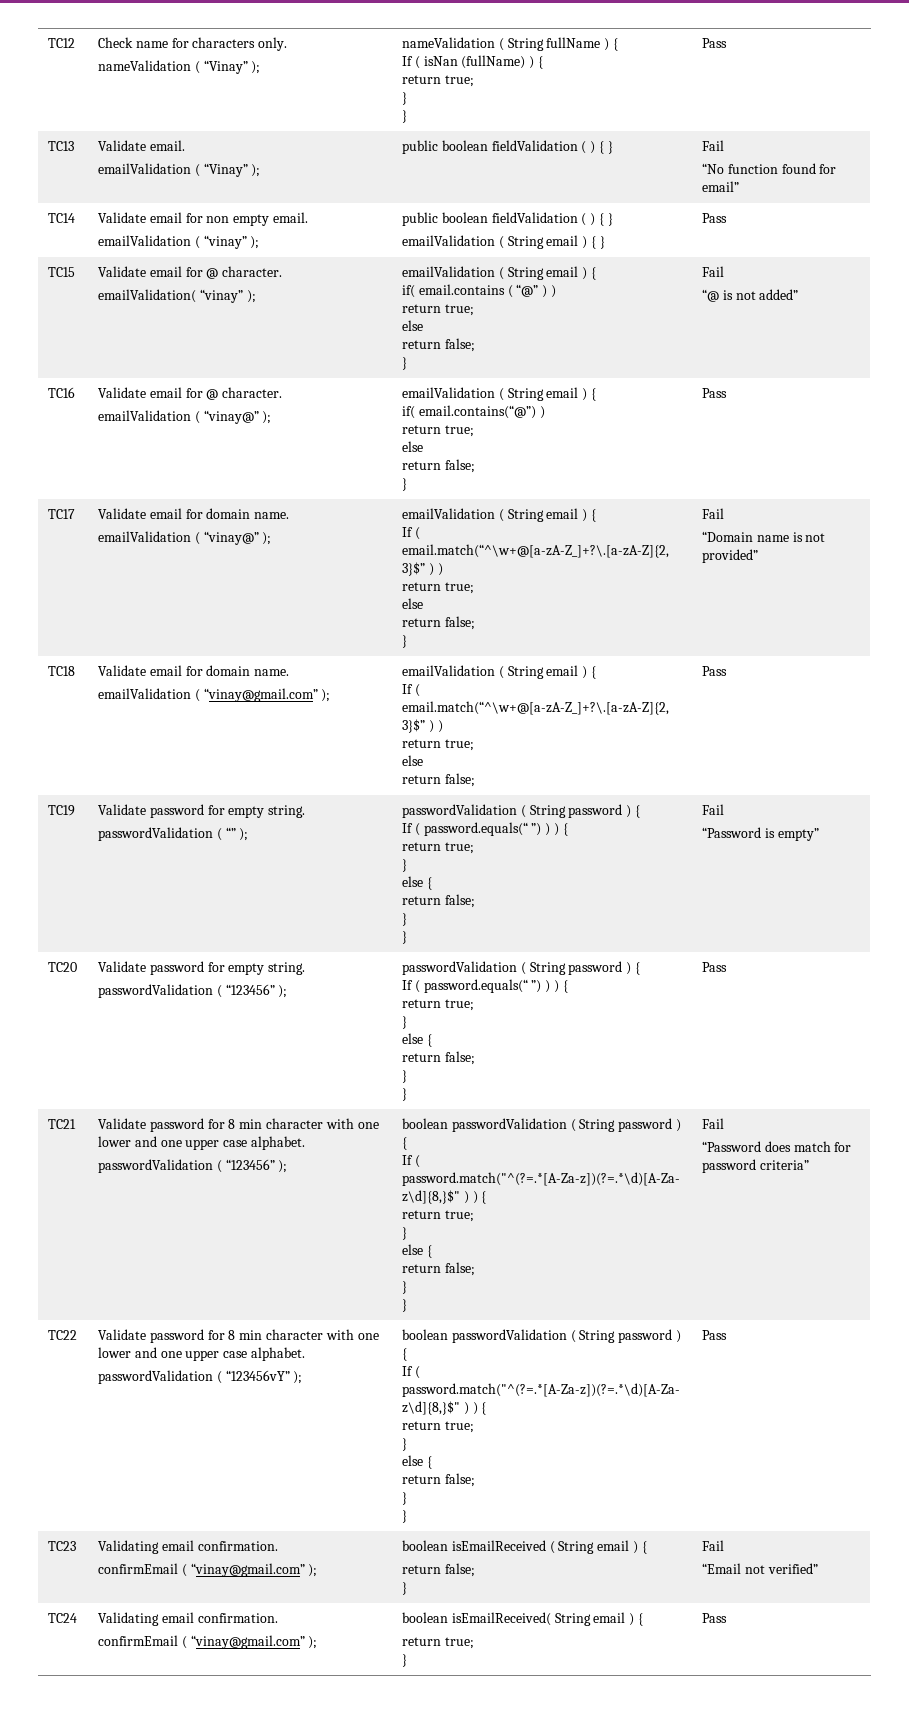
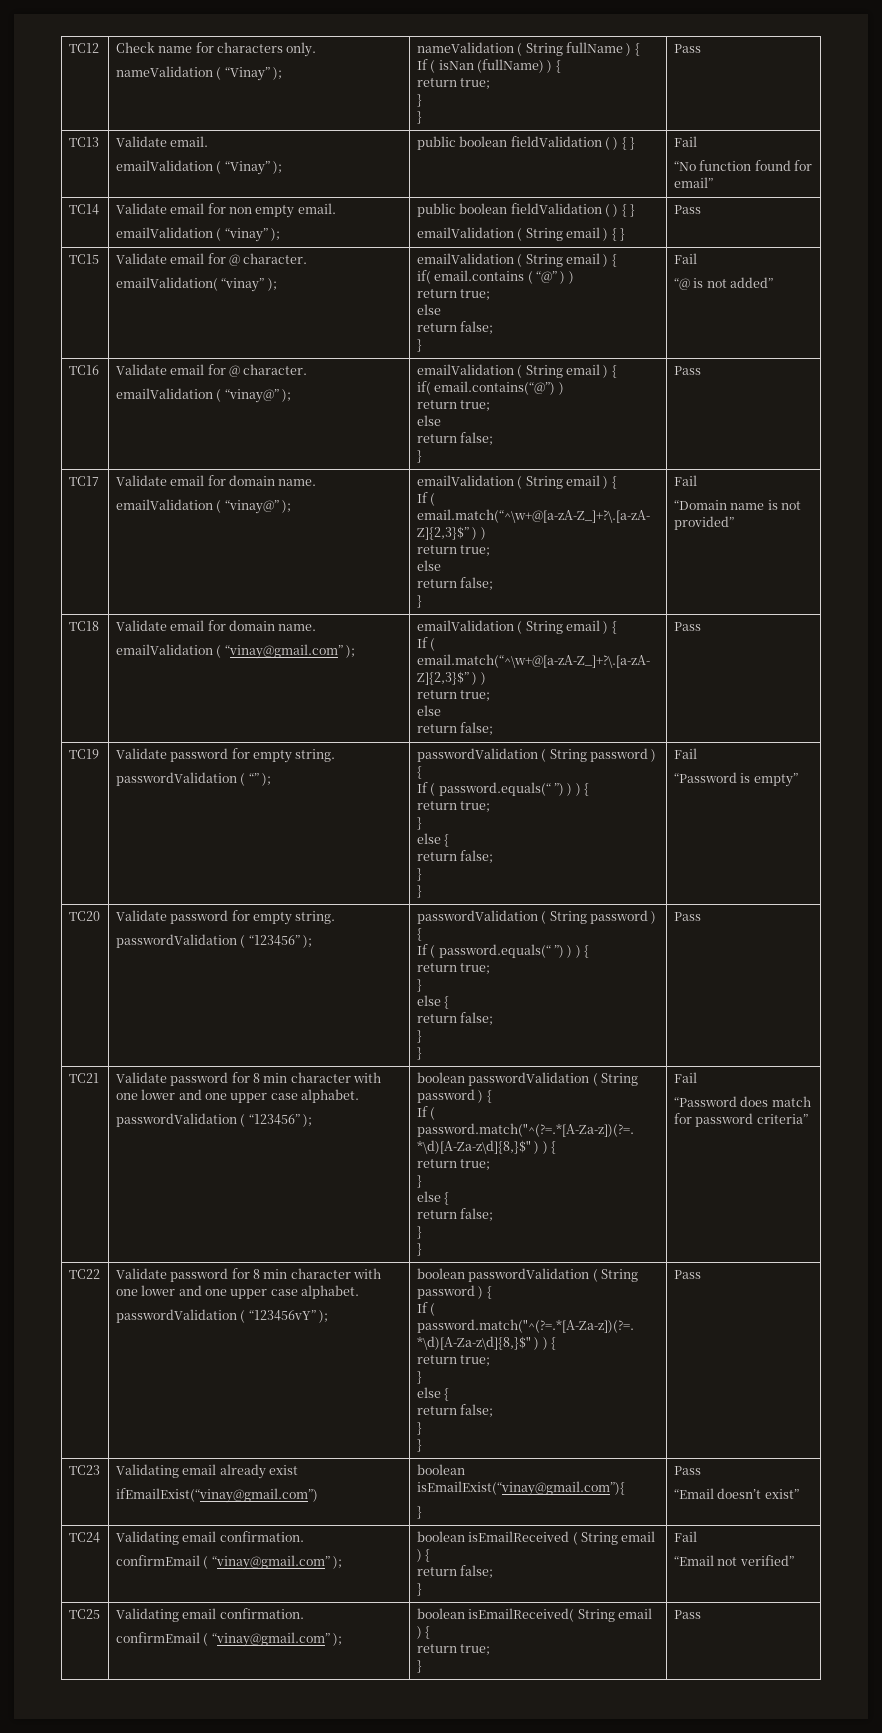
- TC23 | Validating email confirmation.
+ TC23 | Validating email already exist
+ ifEmailExist(“vinay@gmail.com”) | boolean isEmailExist(“vinay@gmail.com”){
+ } | Pass
+ “Email doesn’t exist”
+ TC24 | Validating email confirmation.
- TC24 | Validating email confirmation.
+ TC25 | Validating email confirmation.

